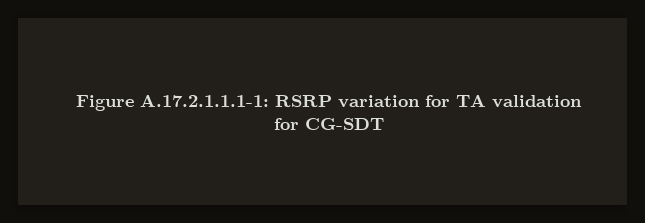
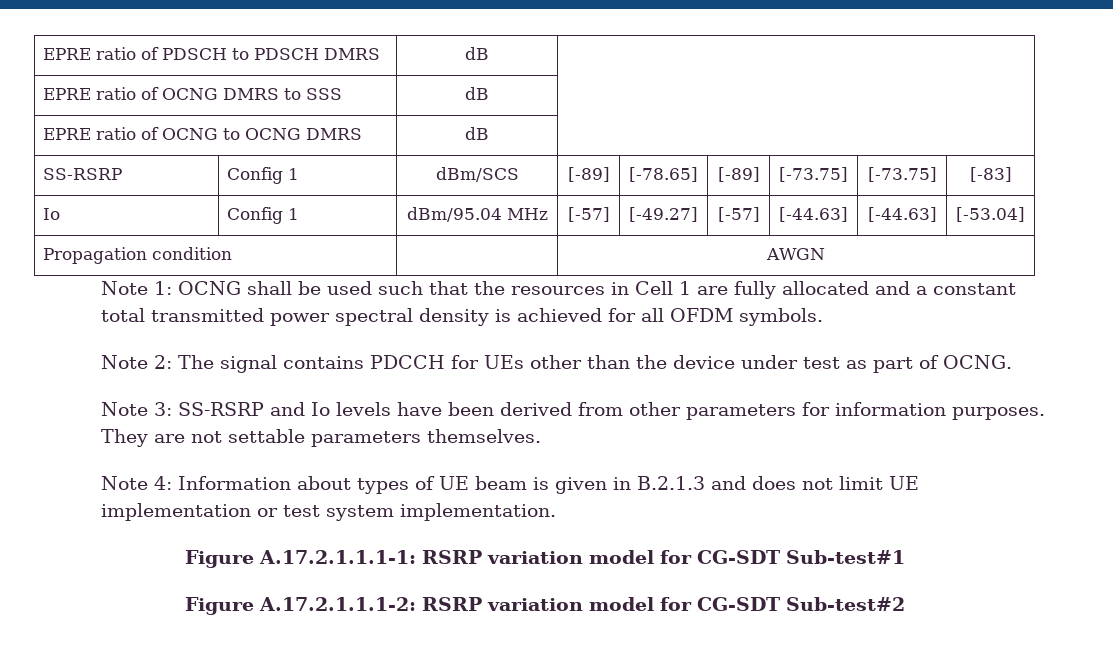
- Figure A.17.2.1.1.1-1: RSRP variation for TA validation for CG-SDT
+ EPRE ratio of PDSCH to PDSCH DMRS | dB |
+ EPRE ratio of OCNG DMRS to SSS | dB |
+ EPRE ratio of OCNG to OCNG DMRS | dB |
+ SS-RSRP | Config 1 | dBm/SCS | [-89] | [-78.65] | [-89] | [-73.75] | [-73.75] | [-83]
+ Io | Config 1 | dBm/95.04 MHz | [-57] | [-49.27] | [-57] | [-44.63] | [-44.63] | [-53.04]
+ Propagation condition | | AWGN
+ Note 1: OCNG shall be used such that the resources in Cell 1 are fully allocated and a constant total transmitted power spectral density is achieved for all OFDM symbols.
+ Note 2: The signal contains PDCCH for UEs other than the device under test as part of OCNG.
+ Note 3: SS-RSRP and Io levels have been derived from other parameters for information purposes. They are not settable parameters themselves.
+ Note 4: Information about types of UE beam is given in B.2.1.3 and does not limit UE implementation or test system implementation.
+ Figure A.17.2.1.1.1-1: RSRP variation model for CG-SDT Sub-test#1
+ Figure A.17.2.1.1.1-2: RSRP variation model for CG-SDT Sub-test#2

